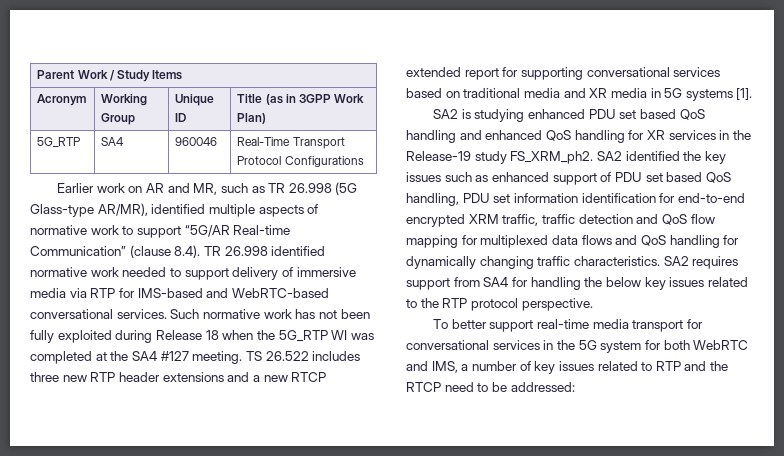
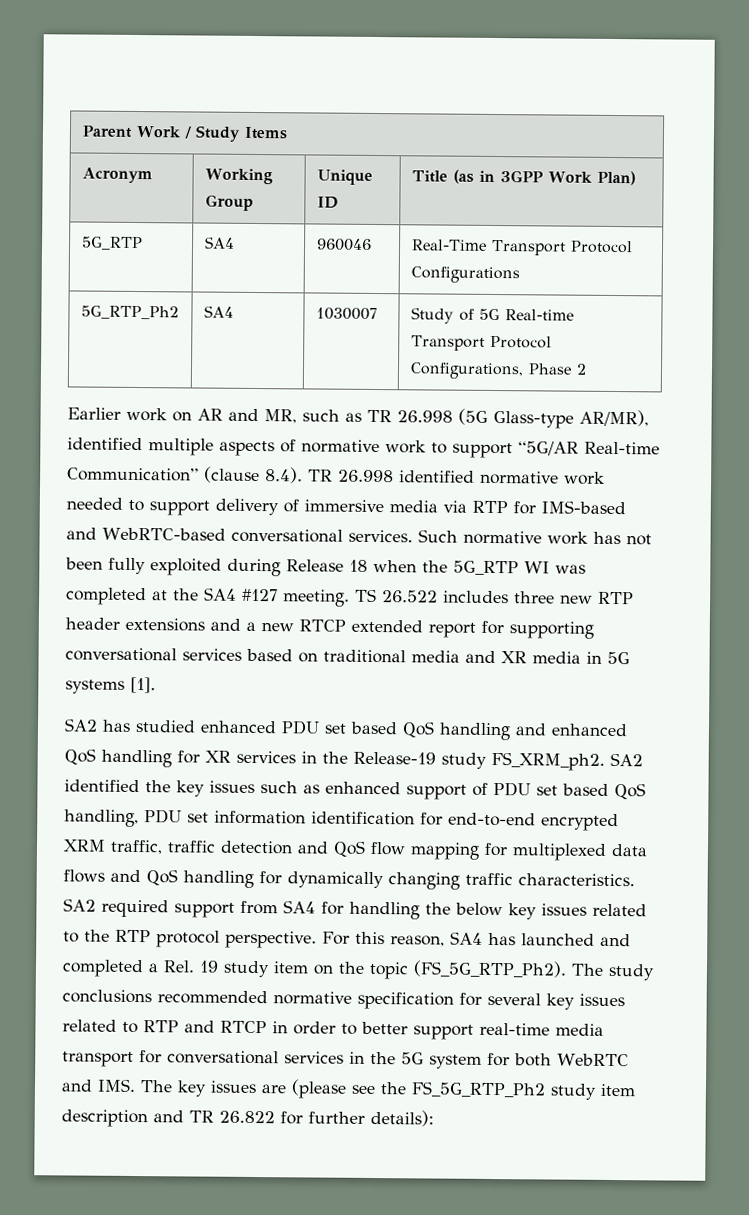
+ 5G_RTP_Ph2 | SA4 | 1030007 | Study of 5G Real-time Transport Protocol Configurations, Phase 2
- SA2 is studying enhanced PDU set based QoS handling and enhanced QoS handling for XR services in the Release-19 study FS_XRM_ph2.
+ SA2 has studied enhanced PDU set based QoS handling and enhanced QoS handling for XR services in the Release-19 study FS_XRM_ph2.
- SA2 requires support from SA4 for handling the below key issues related to the RTP protocol perspective.
- To better support real-time media transport for conversational services in the 5G system for both WebRTC and IMS, a number of key issues related to RTP and the RTCP need to be addressed:
+ SA2 required support from SA4 for handling the below key issues related to the RTP protocol perspective. For this reason, SA4 has launched and completed a Rel. 19 study item on the topic (FS_5G_RTP_Ph2). The study conclusions recommended normative specification for several key issues related to RTP and RTCP in order to better support real-time media transport for conversational services in the 5G system for both WebRTC and IMS. The key issues are (please see the FS_5G_RTP_Ph2 study item description and TR 26.822 for further details):

